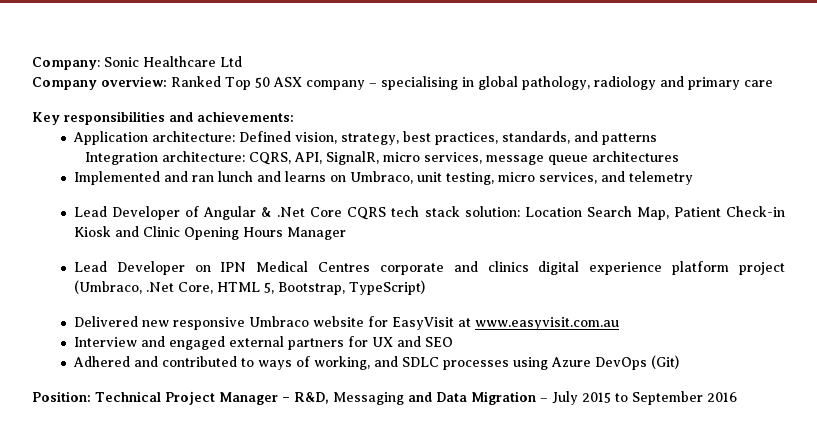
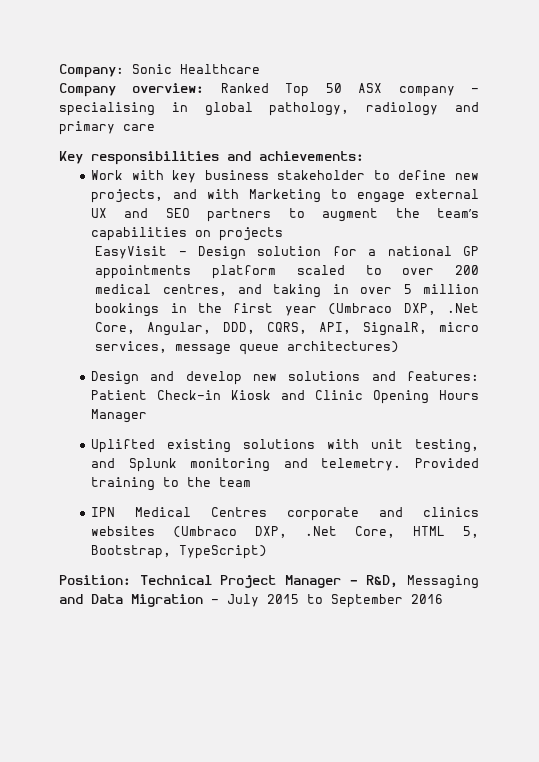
- Company: Sonic Healthcare Ltd
+ Company: Sonic Healthcare
- Application architecture: Defined vision, strategy, best practices, standards, and patterns
- Integration architecture: CQRS, API, SignalR, micro services, message queue architectures
- Implemented and ran lunch and learns on Umbraco, unit testing, micro services, and telemetry
- Lead Developer of Angular & .Net Core CQRS tech stack solution: Location Search Map, Patient Check-in Kiosk and Clinic Opening Hours Manager
+ Work with key business stakeholder to define new projects, and with Marketing to engage external UX and SEO partners to augment the team’s capabilities on projects
+ EasyVisit – Design solution for a national GP appointments platform scaled to over 200 medical centres, and taking in over 5 million bookings in the first year (Umbraco DXP, .Net Core, Angular, DDD, CQRS, API, SignalR, micro services, message queue architectures)
+ Design and develop new solutions and features: Patient Check-in Kiosk and Clinic Opening Hours Manager
- Lead Developer on IPN Medical Centres corporate and clinics digital experience platform project (Umbraco, .Net Core, HTML 5, Bootstrap, TypeScript)
+ Uplifted existing solutions with unit testing, and Splunk monitoring and telemetry. Provided training to the team
+ IPN Medical Centres corporate and clinics websites (Umbraco DXP, .Net Core, HTML 5, Bootstrap, TypeScript)
- Delivered new responsive Umbraco website for EasyVisit at www.easyvisit.com.au
- Interview and engaged external partners for UX and SEO
- Adhered and contributed to ways of working, and SDLC processes using Azure DevOps (Git)

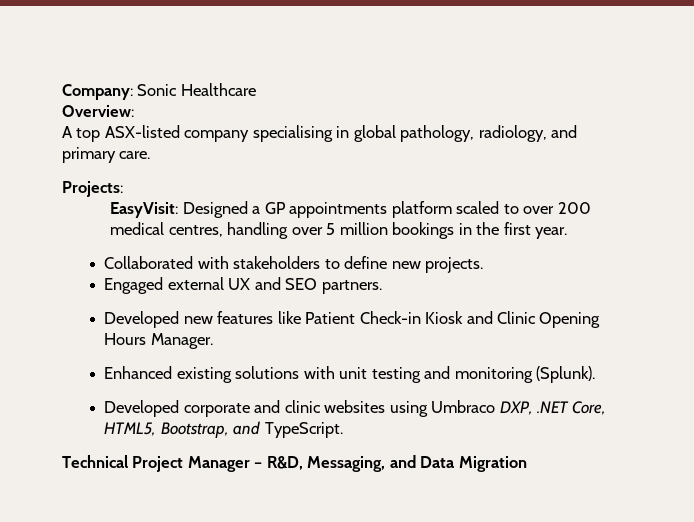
- Company overview: Ranked Top 50 ASX company – specialising in global pathology, radiology and primary care
- Key responsibilities and achievements:
- Work with key business stakeholder to define new projects, and with Marketing to engage external UX and SEO partners to augment the team’s capabilities on projects
- EasyVisit – Design solution for a national GP appointments platform scaled to over 200 medical centres, and taking in over 5 million bookings in the first year (Umbraco DXP, .Net Core, Angular, DDD, CQRS, API, SignalR, micro services, message queue architectures)
- Design and develop new solutions and features: Patient Check-in Kiosk and Clinic Opening Hours Manager
- Uplifted existing solutions with unit testing, and Splunk monitoring and telemetry. Provided training to the team
- IPN Medical Centres corporate and clinics websites (Umbraco DXP, .Net Core, HTML 5, Bootstrap, TypeScript)
- Position: Technical Project Manager – R&D, Messaging and Data Migration – July 2015 to September 2016
+ Overview:
+ A top ASX-listed company specialising in global pathology, radiology, and primary care.
+ Projects:
+ EasyVisit: Designed a GP appointments platform scaled to over 200 medical centres, handling over 5 million bookings in the first year.
+ Collaborated with stakeholders to define new projects.
+ Engaged external UX and SEO partners.
+ Developed new features like Patient Check-in Kiosk and Clinic Opening Hours Manager.
+ Enhanced existing solutions with unit testing and monitoring (Splunk).
+ Developed corporate and clinic websites using Umbraco DXP, .NET Core, HTML5, Bootstrap, and TypeScript.
+ Technical Project Manager – R&D, Messaging, and Data Migration

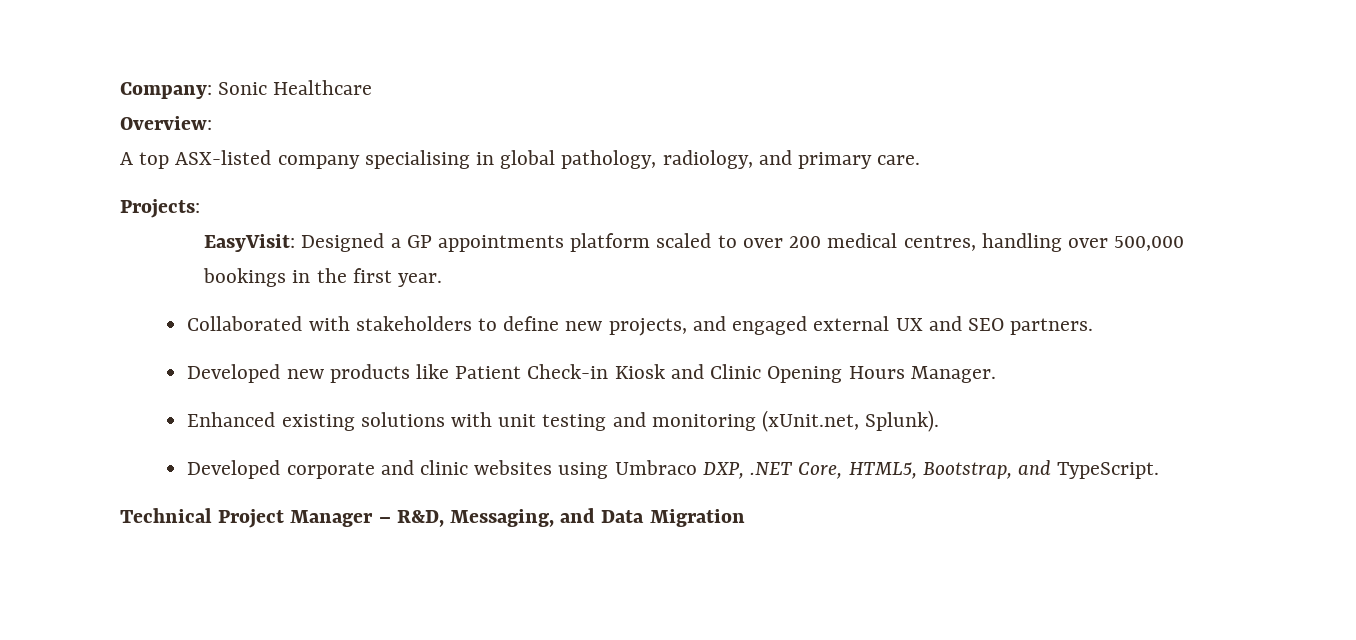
- EasyVisit: Designed a GP appointments platform scaled to over 200 medical centres, handling over 5 million bookings in the first year.
+ EasyVisit: Designed a GP appointments platform scaled to over 200 medical centres, handling over 500,000 bookings in the first year.
- Collaborated with stakeholders to define new projects.
- Engaged external UX and SEO partners.
+ Collaborated with stakeholders to define new projects, and engaged external UX and SEO partners.
- Developed new features like Patient Check-in Kiosk and Clinic Opening Hours Manager.
+ Developed new products like Patient Check-in Kiosk and Clinic Opening Hours Manager.
- Enhanced existing solutions with unit testing and monitoring (Splunk).
+ Enhanced existing solutions with unit testing and monitoring (xUnit.net, Splunk).

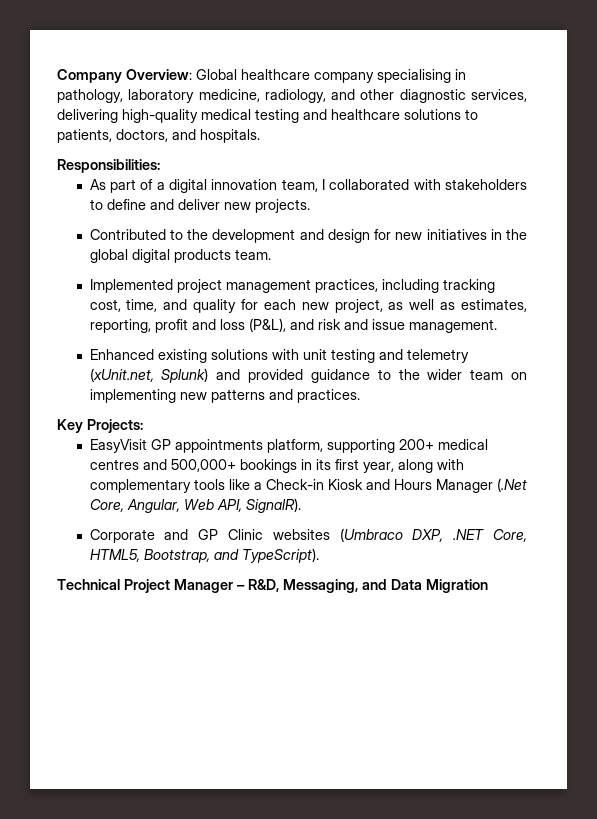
- Company: Sonic Healthcare
- Overview:
- A top ASX-listed company specialising in global pathology, radiology, and primary care.
- Projects:
- EasyVisit: Designed a GP appointments platform scaled to over 200 medical centres, handling over 500,000 bookings in the first year.
- Collaborated with stakeholders to define new projects, and engaged external UX and SEO partners.
- Developed new products like Patient Check-in Kiosk and Clinic Opening Hours Manager.
+ Company Overview: Global healthcare company specialising in pathology, laboratory medicine, radiology, and other diagnostic services, delivering high-quality medical testing and healthcare solutions to patients, doctors, and hospitals.
+ Responsibilities:
+ As part of a digital innovation team, I collaborated with stakeholders to define and deliver new projects.
+ Contributed to the development and design for new initiatives in the global digital products team.
+ Implemented project management practices, including tracking cost, time, and quality for each new project, as well as estimates, reporting, profit and loss (P&L), and risk and issue management.
- Enhanced existing solutions with unit testing and monitoring (xUnit.net, Splunk).
- Developed corporate and clinic websites using Umbraco DXP, .NET Core, HTML5, Bootstrap, and TypeScript.
+ Enhanced existing solutions with unit testing and telemetry (xUnit.net, Splunk) and provided guidance to the wider team on implementing new patterns and practices.
+ Key Projects:
+ EasyVisit GP appointments platform, supporting 200+ medical centres and 500,000+ bookings in its first year, along with complementary tools like a Check-in Kiosk and Hours Manager (.Net Core, Angular, Web API, SignalR).
+ Corporate and GP Clinic websites (Umbraco DXP, .NET Core, HTML5, Bootstrap, and TypeScript).

